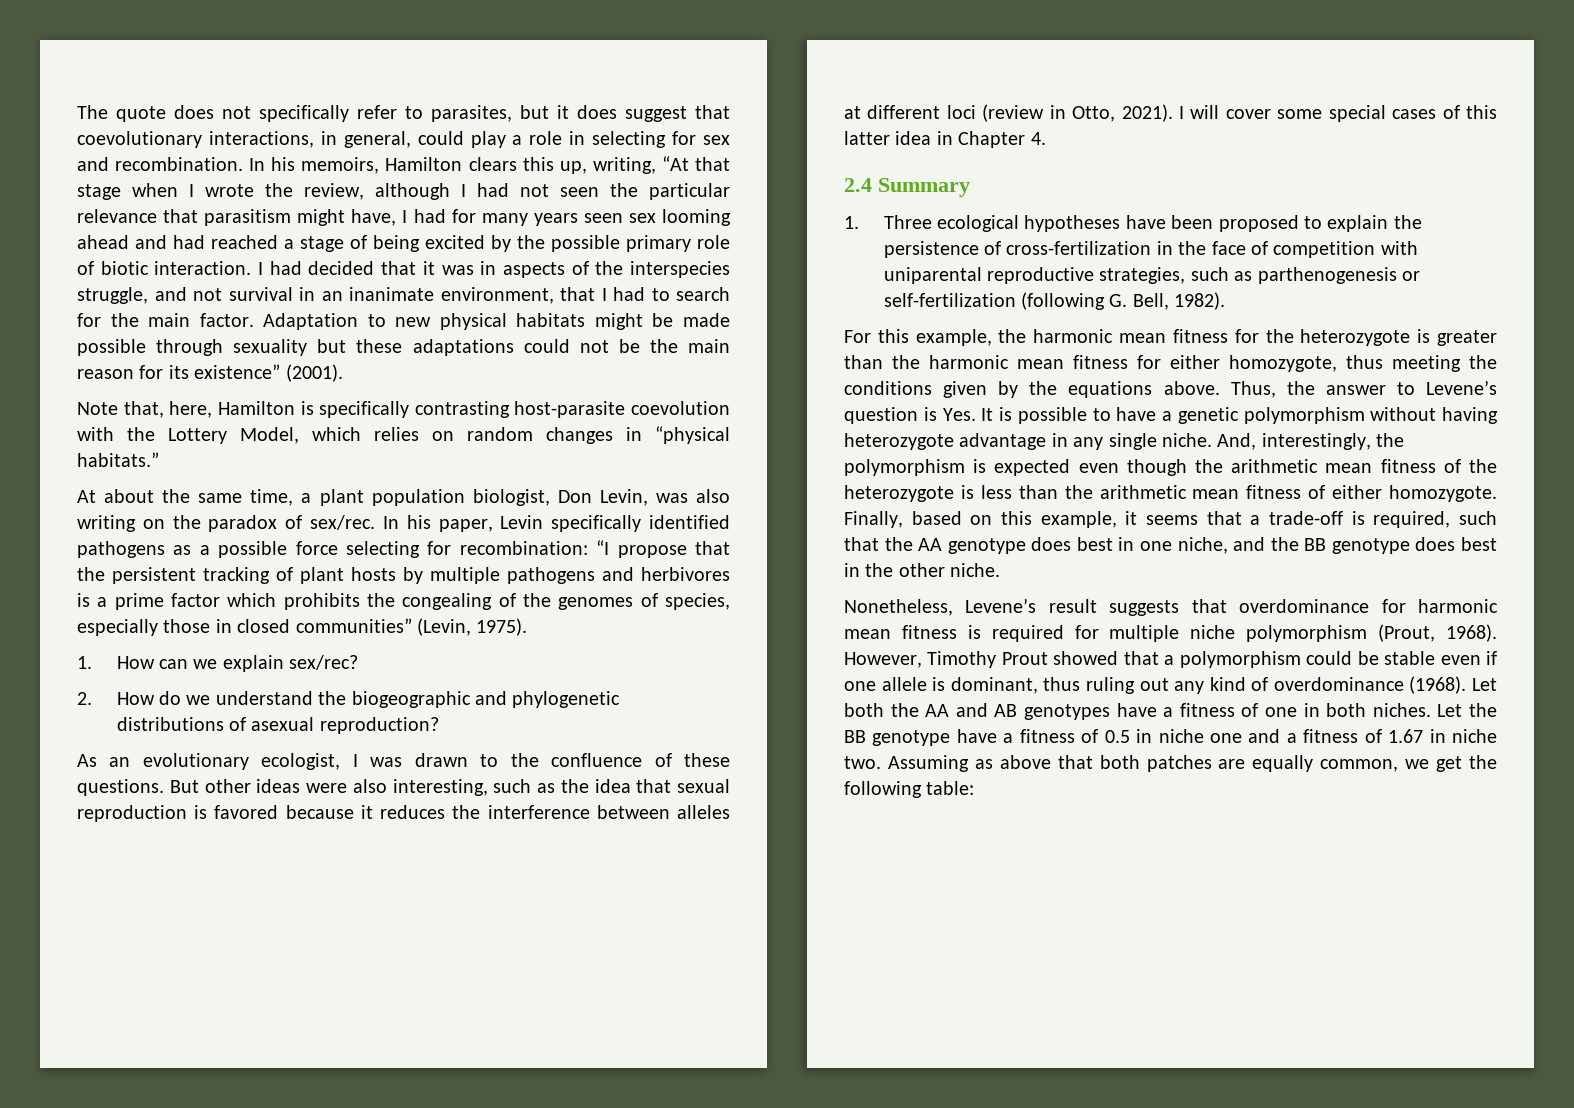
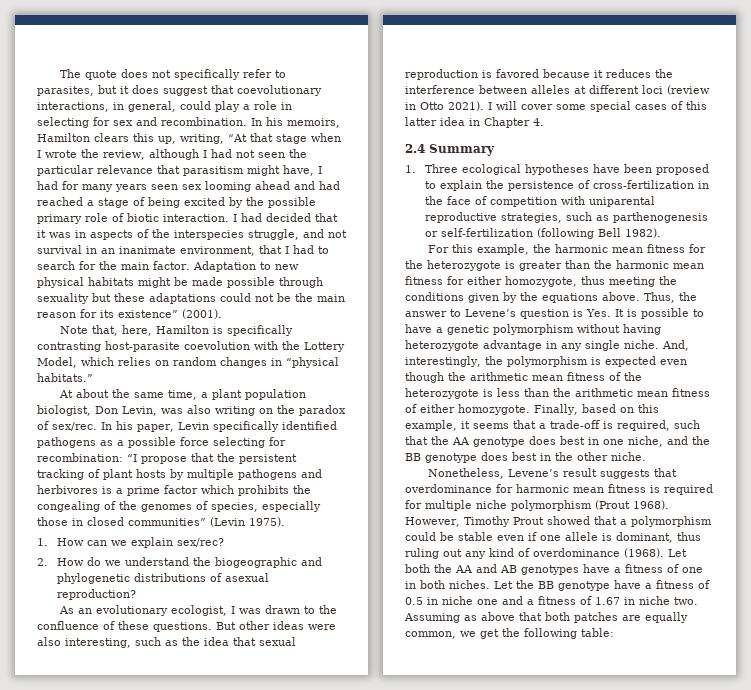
- In his paper, Levin specifically identified pathogens as a possible force selecting for recombination: “I propose that the persistent tracking of plant hosts by multiple pathogens and herbivores is a prime factor which prohibits the congealing of the genomes of species, especially those in closed communities” (Levin, 1975).
+ In his paper, Levin specifically identified pathogens as a possible force selecting for recombination: “I propose that the persistent tracking of plant hosts by multiple pathogens and herbivores is a prime factor which prohibits the congealing of the genomes of species, especially those in closed communities” (Levin 1975).
- But other ideas were also interesting, such as the idea that sexual reproduction is favored because it reduces the interference between alleles at different loci (review in Otto, 2021).
+ But other ideas were also interesting, such as the idea that sexual reproduction is favored because it reduces the interference between alleles at different loci (review in Otto 2021).
- 1. Three ecological hypotheses have been proposed to explain the persistence of cross-fertilization in the face of competition with uniparental reproductive strategies, such as parthenogenesis or self-fertilization (following G. Bell, 1982).
+ 1. Three ecological hypotheses have been proposed to explain the persistence of cross-fertilization in the face of competition with uniparental reproductive strategies, such as parthenogenesis or self-fertilization (following Bell 1982).
- Nonetheless, Levene’s result suggests that overdominance for harmonic mean fitness is required for multiple niche polymorphism (Prout, 1968).
+ Nonetheless, Levene’s result suggests that overdominance for harmonic mean fitness is required for multiple niche polymorphism (Prout 1968).

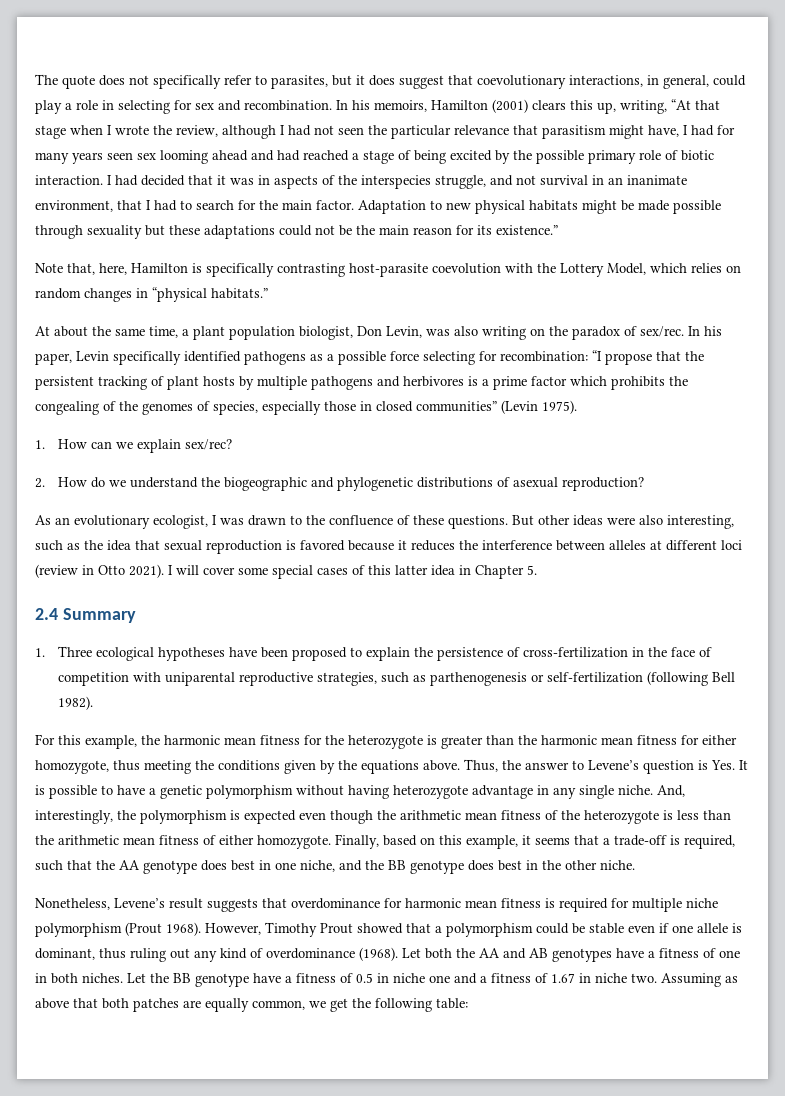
- In his memoirs, Hamilton clears this up, writing, “At that stage when I wrote the review, although I had not seen the particular relevance that parasitism might have, I had for many years seen sex looming ahead and had reached a stage of being excited by the possible primary role of biotic interaction.
+ In his memoirs, Hamilton (2001) clears this up, writing, “At that stage when I wrote the review, although I had not seen the particular relevance that parasitism might have, I had for many years seen sex looming ahead and had reached a stage of being excited by the possible primary role of biotic interaction.
- Adaptation to new physical habitats might be made possible through sexuality but these adaptations could not be the main reason for its existence” (2001).
+ Adaptation to new physical habitats might be made possible through sexuality but these adaptations could not be the main reason for its existence.”
- I will cover some special cases of this latter idea in Chapter 4.
+ I will cover some special cases of this latter idea in Chapter 5.

